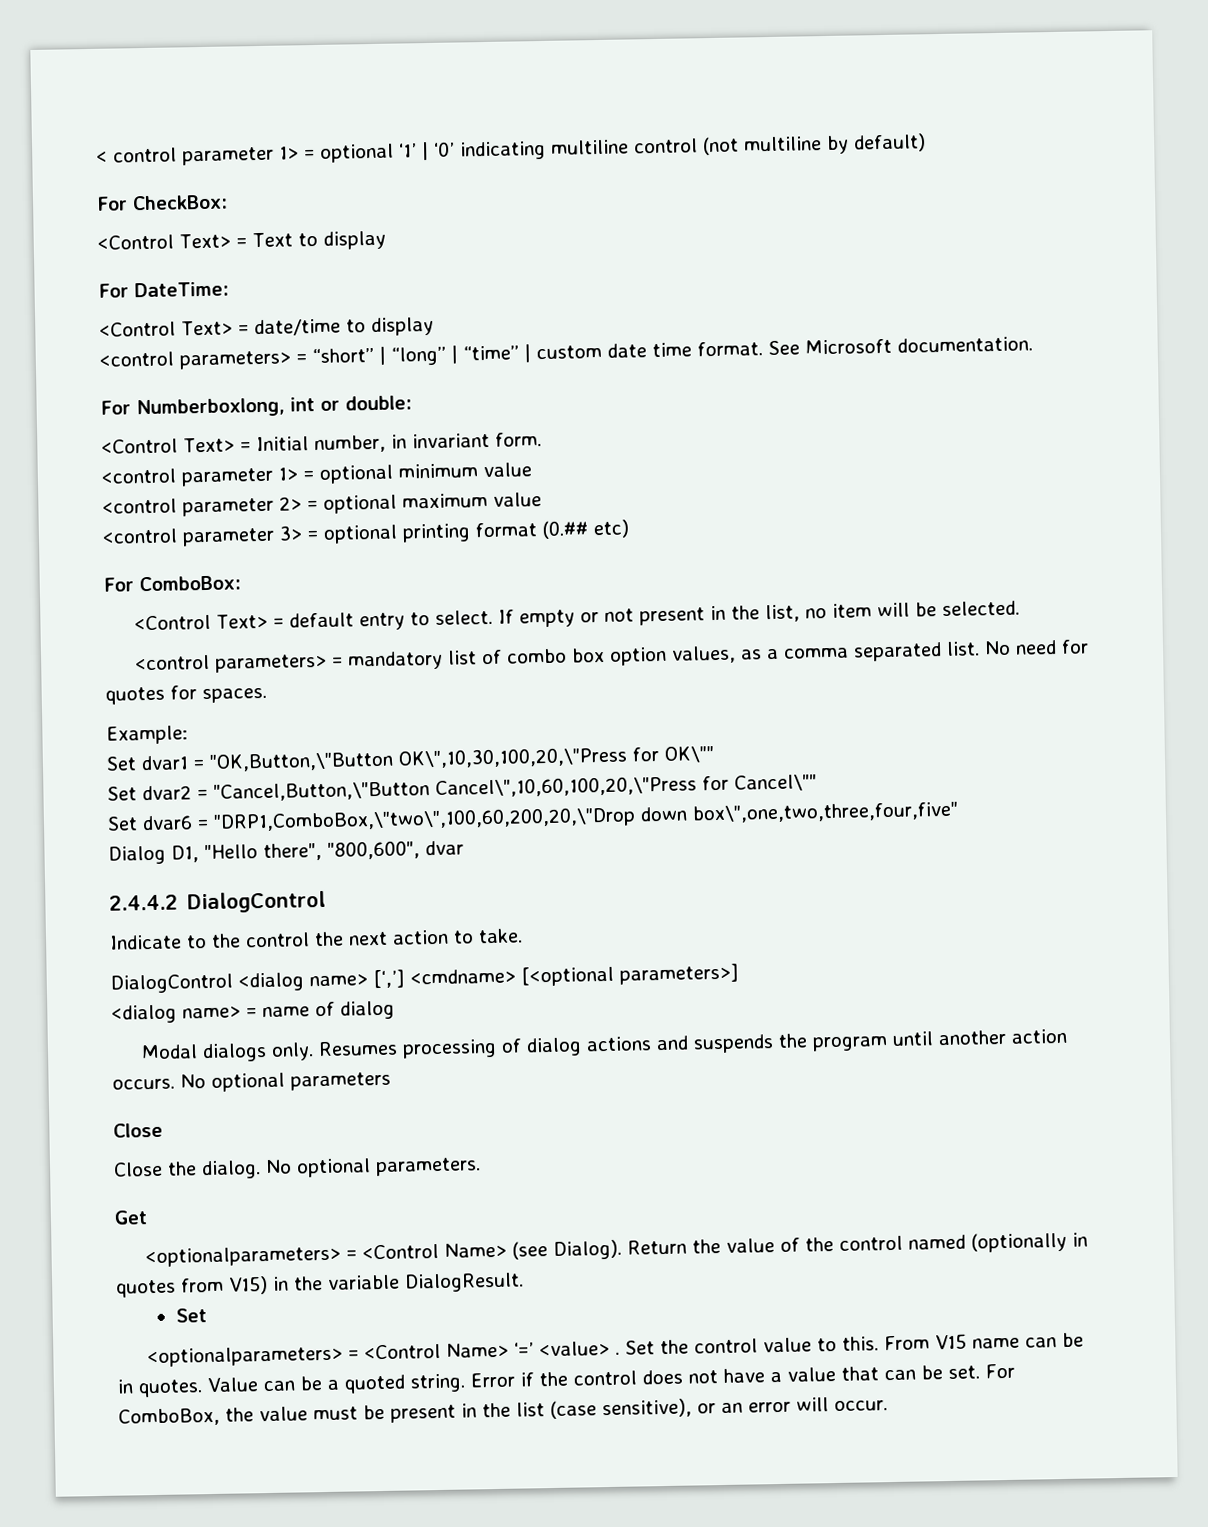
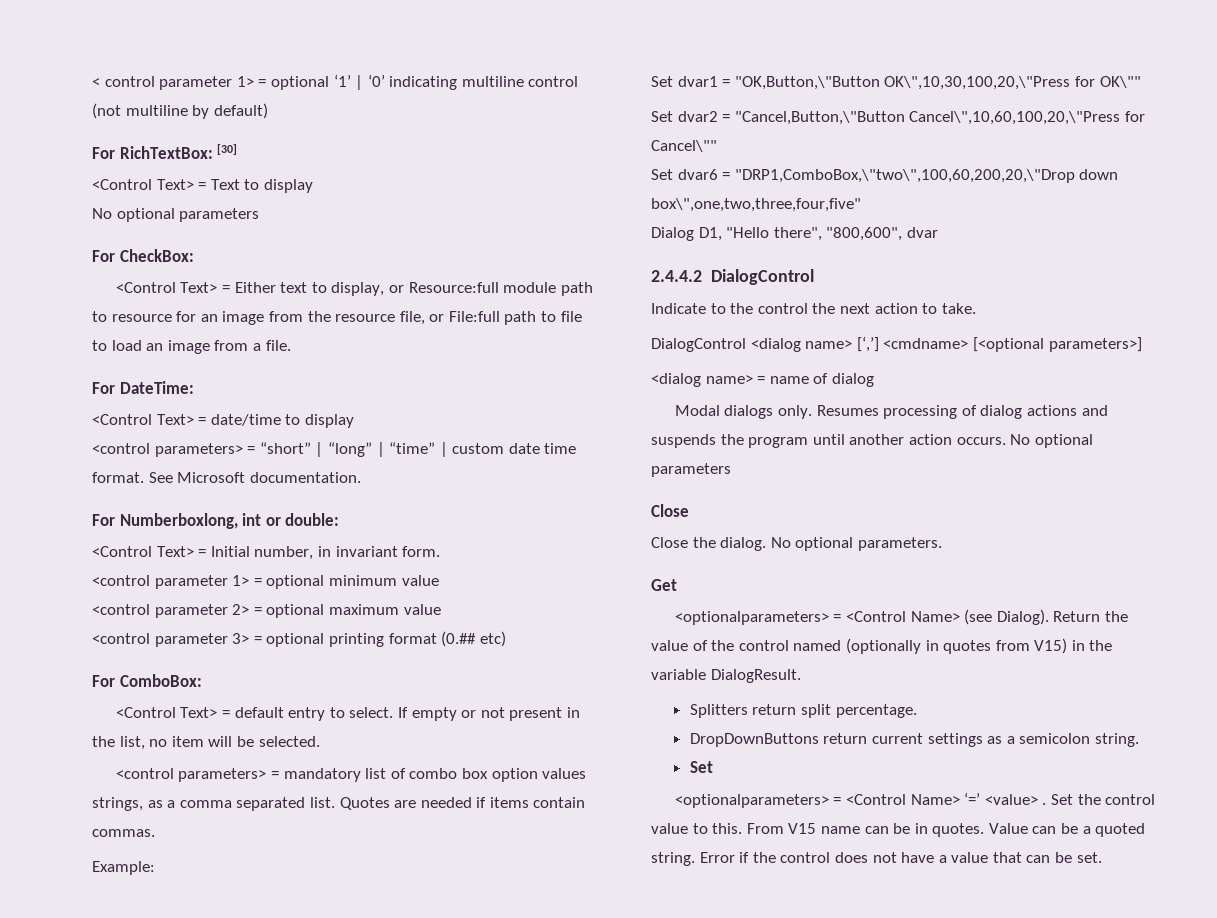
- For CheckBox:
+ For RichTextBox: [30]
  <Control Text> = Text to display
+ No optional parameters
+ For CheckBox:
+ <Control Text> = Either text to display, or Resource:full module path to resource for an image from the resource file, or File:full path to file to load an image from a file.
- <control parameters> = mandatory list of combo box option values, as a comma separated list.
+ <control parameters> = mandatory list of combo box option values strings, as a comma separated list.
- No need for quotes for spaces.
+ Quotes are needed if items contain commas.
+ Splitters return split percentage.
+ DropDownButtons return current settings as a semicolon string.
- For ComboBox, the value must be present in the list (case sensitive), or an error will occur.

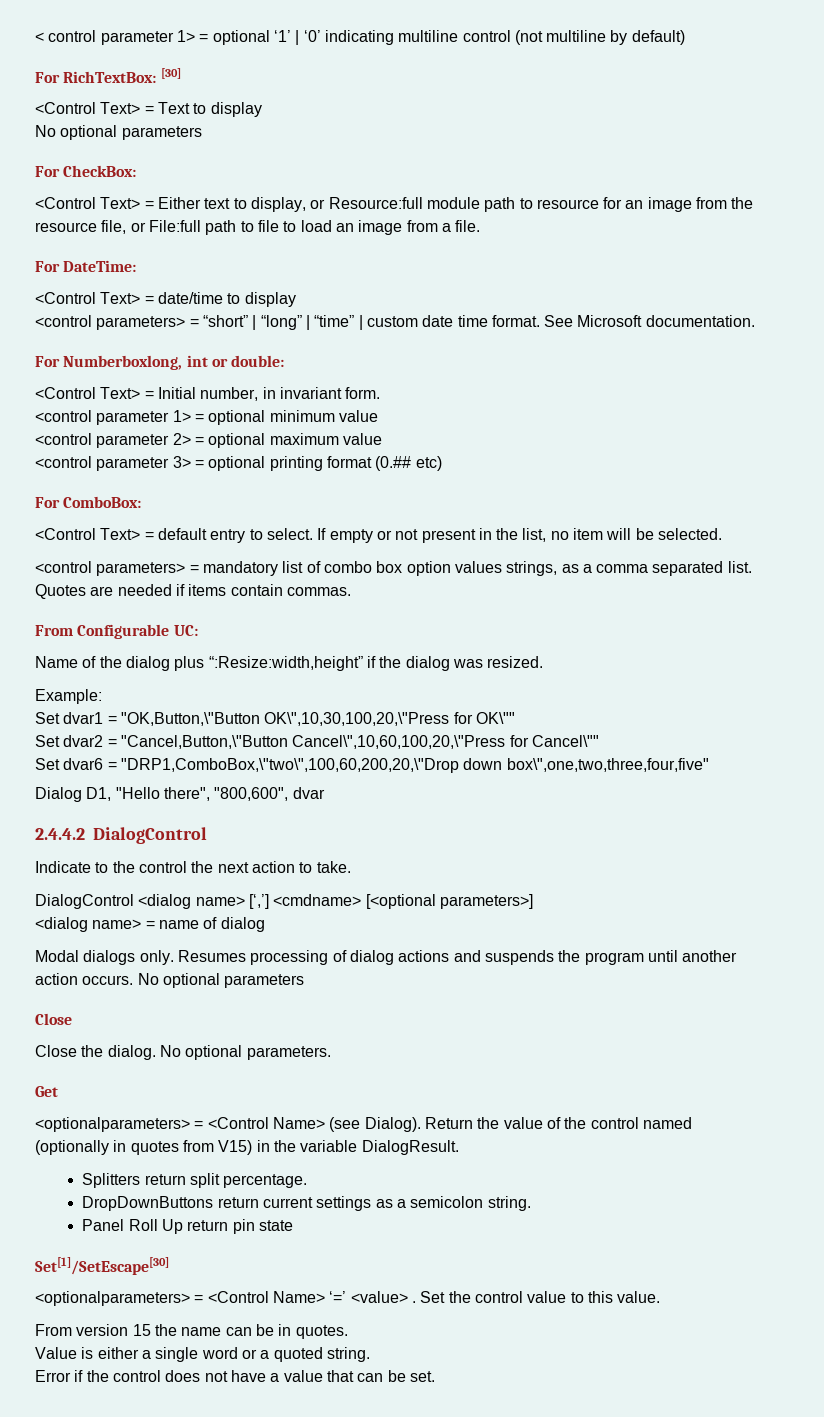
+ From Configurable UC:
+ Name of the dialog plus “:Resize:width,height” if the dialog was resized.
  DropDownButtons return current settings as a semicolon string.
- Set
+ Panel Roll Up return pin state
+ Set[1]/SetEscape[30]
- Set the control value to this. From V15 name can be in quotes. Value can be a quoted string. Error if the control does not have a value that can be set.
+ Set the control value to this value.
+ From version 15 the name can be in quotes.
+ Value is either a single word or a quoted string.
+ Error if the control does not have a value that can be set.

